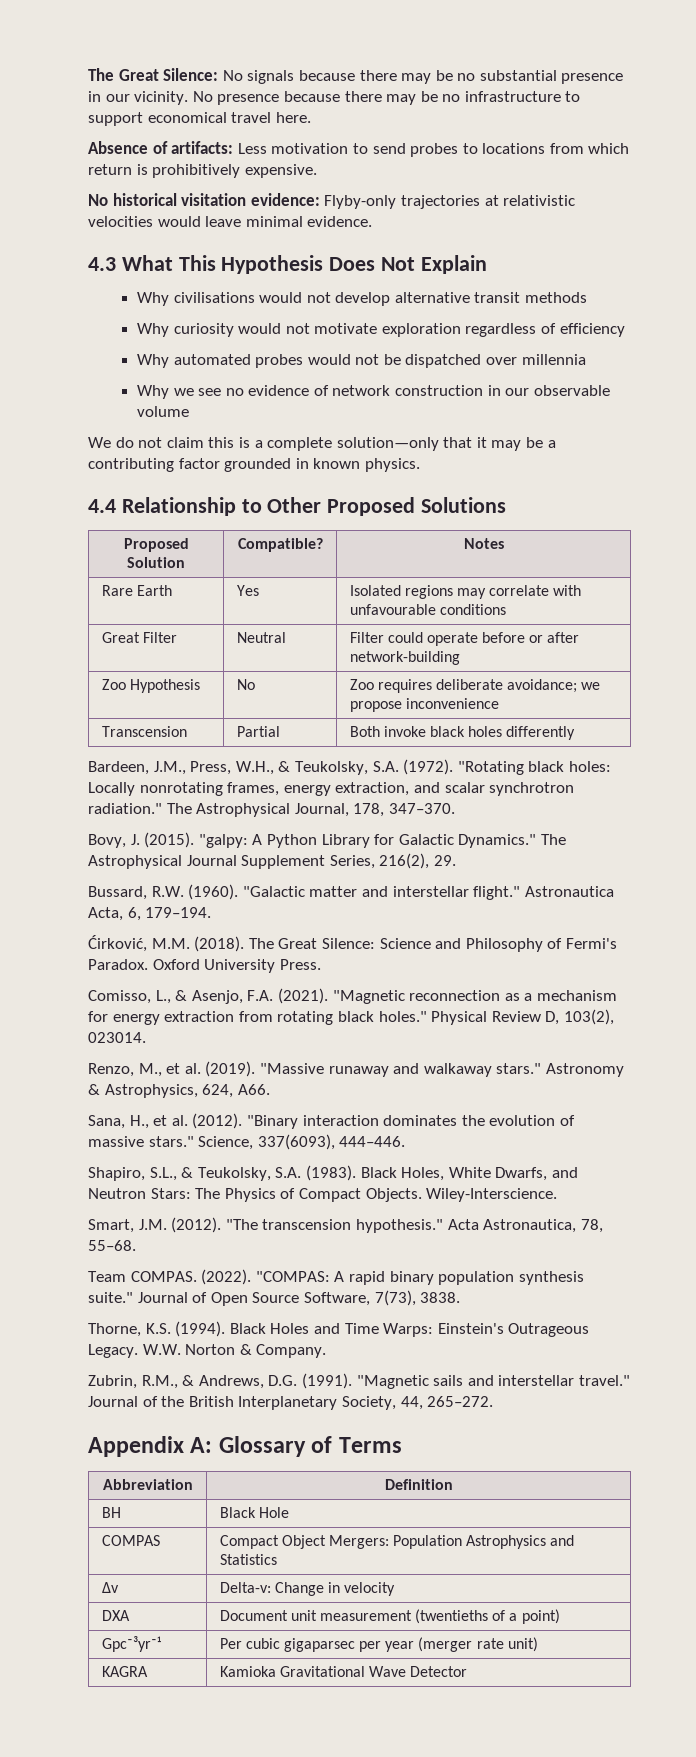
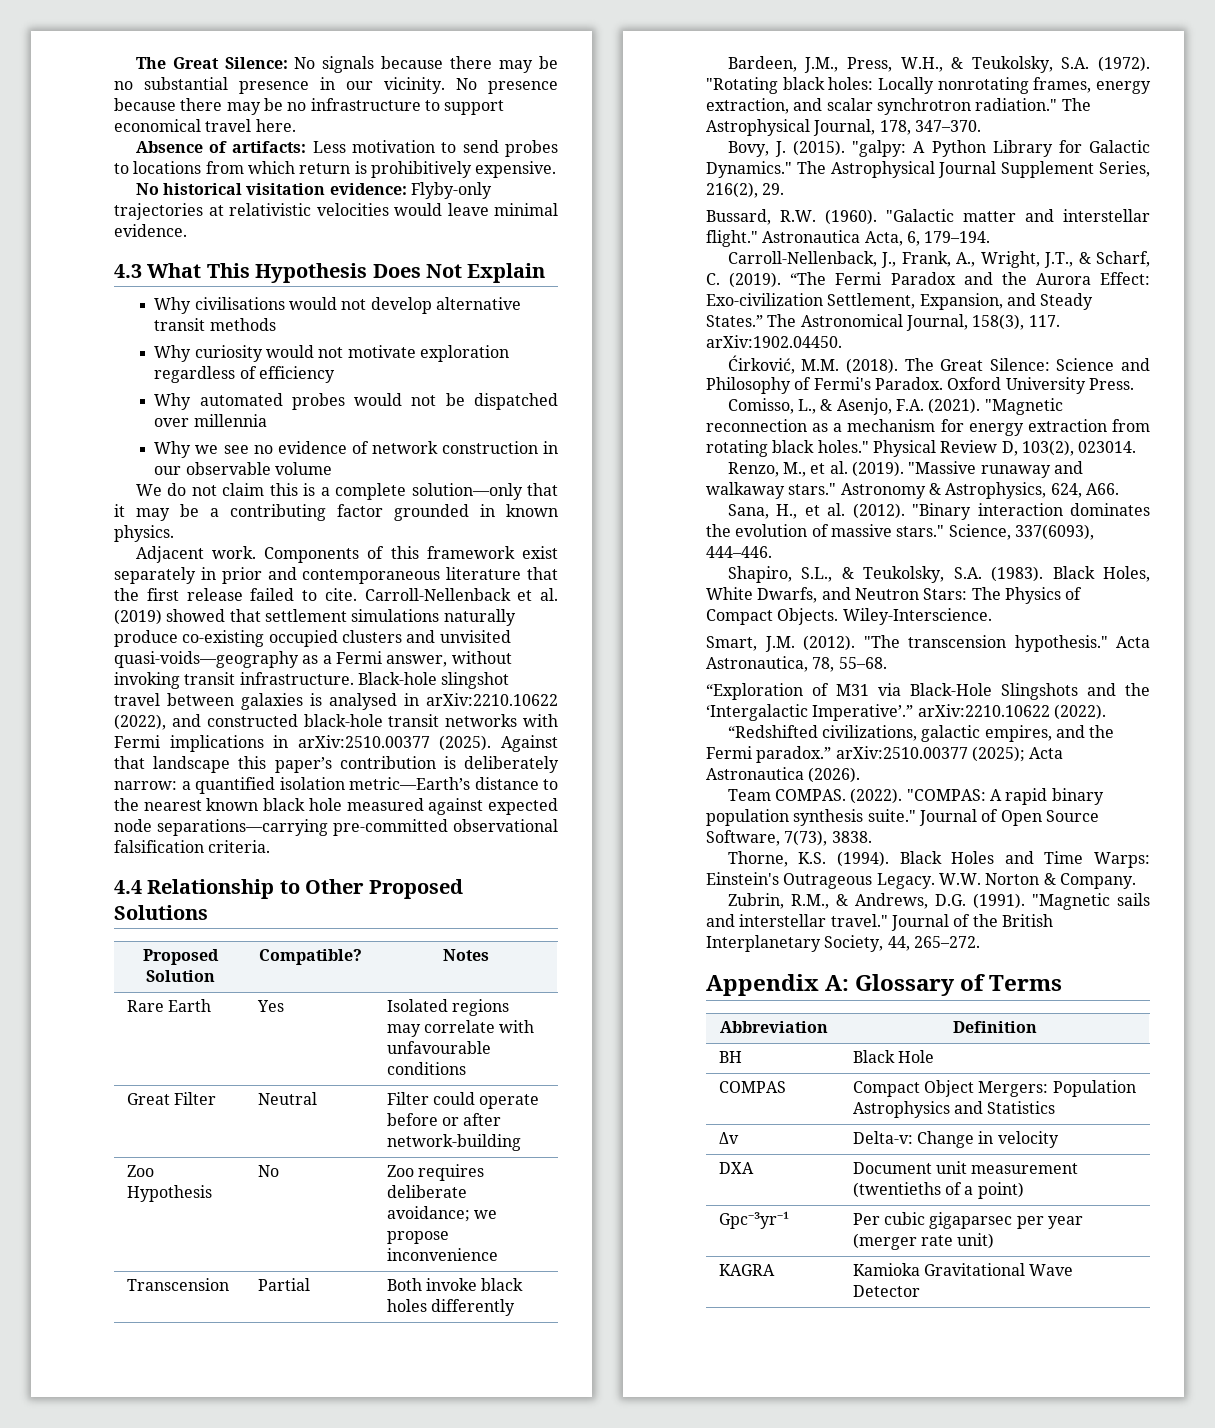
+ Adjacent work. Components of this framework exist separately in prior and contemporaneous literature that the first release failed to cite. Carroll-Nellenback et al. (2019) showed that settlement simulations naturally produce co-existing occupied clusters and unvisited quasi-voids—geography as a Fermi answer, without invoking transit infrastructure. Black-hole slingshot travel between galaxies is analysed in arXiv:2210.10622 (2022), and constructed black-hole transit networks with Fermi implications in arXiv:2510.00377 (2025). Against that landscape this paper’s contribution is deliberately narrow: a quantified isolation metric—Earth’s distance to the nearest known black hole measured against expected node separations—carrying pre-committed observational falsification criteria.
+ Carroll-Nellenback, J., Frank, A., Wright, J.T., & Scharf, C. (2019). “The Fermi Paradox and the Aurora Effect: Exo-civilization Settlement, Expansion, and Steady States.” The Astronomical Journal, 158(3), 117. arXiv:1902.04450.
+ “Exploration of M31 via Black-Hole Slingshots and the ‘Intergalactic Imperative’.” arXiv:2210.10622 (2022).
+ “Redshifted civilizations, galactic empires, and the Fermi paradox.” arXiv:2510.00377 (2025); Acta Astronautica (2026).

